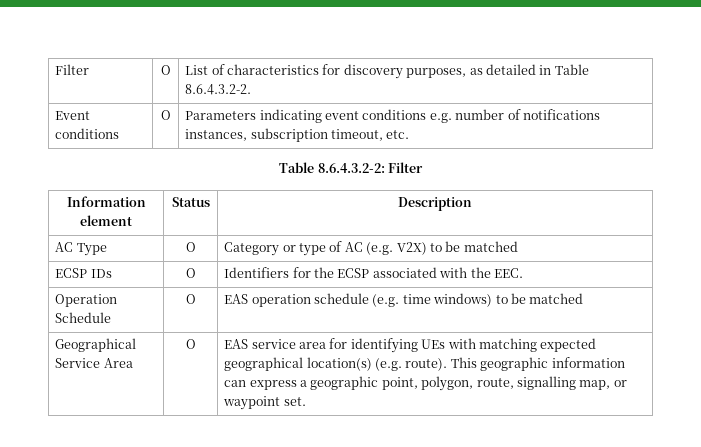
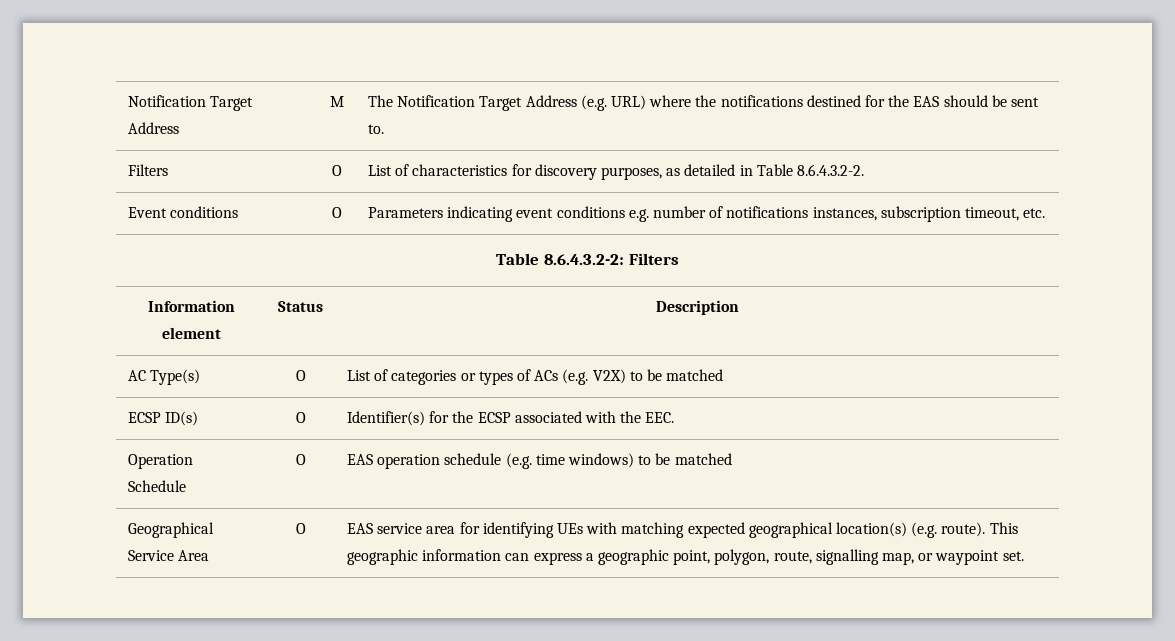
- Filter | O | List of characteristics for discovery purposes, as detailed in Table 8.6.4.3.2-2.
+ Notification Target Address | M | The Notification Target Address (e.g. URL) where the notifications destined for the EAS should be sent to.
+ Filters | O | List of characteristics for discovery purposes, as detailed in Table 8.6.4.3.2-2.
- Table 8.6.4.3.2-2: Filter
+ Table 8.6.4.3.2-2: Filters
- AC Type | O | Category or type of AC (e.g. V2X) to be matched
+ AC Type(s) | O | List of categories or types of ACs (e.g. V2X) to be matched
- ECSP IDs | O | Identifiers for the ECSP associated with the EEC.
+ ECSP ID(s) | O | Identifier(s) for the ECSP associated with the EEC.

